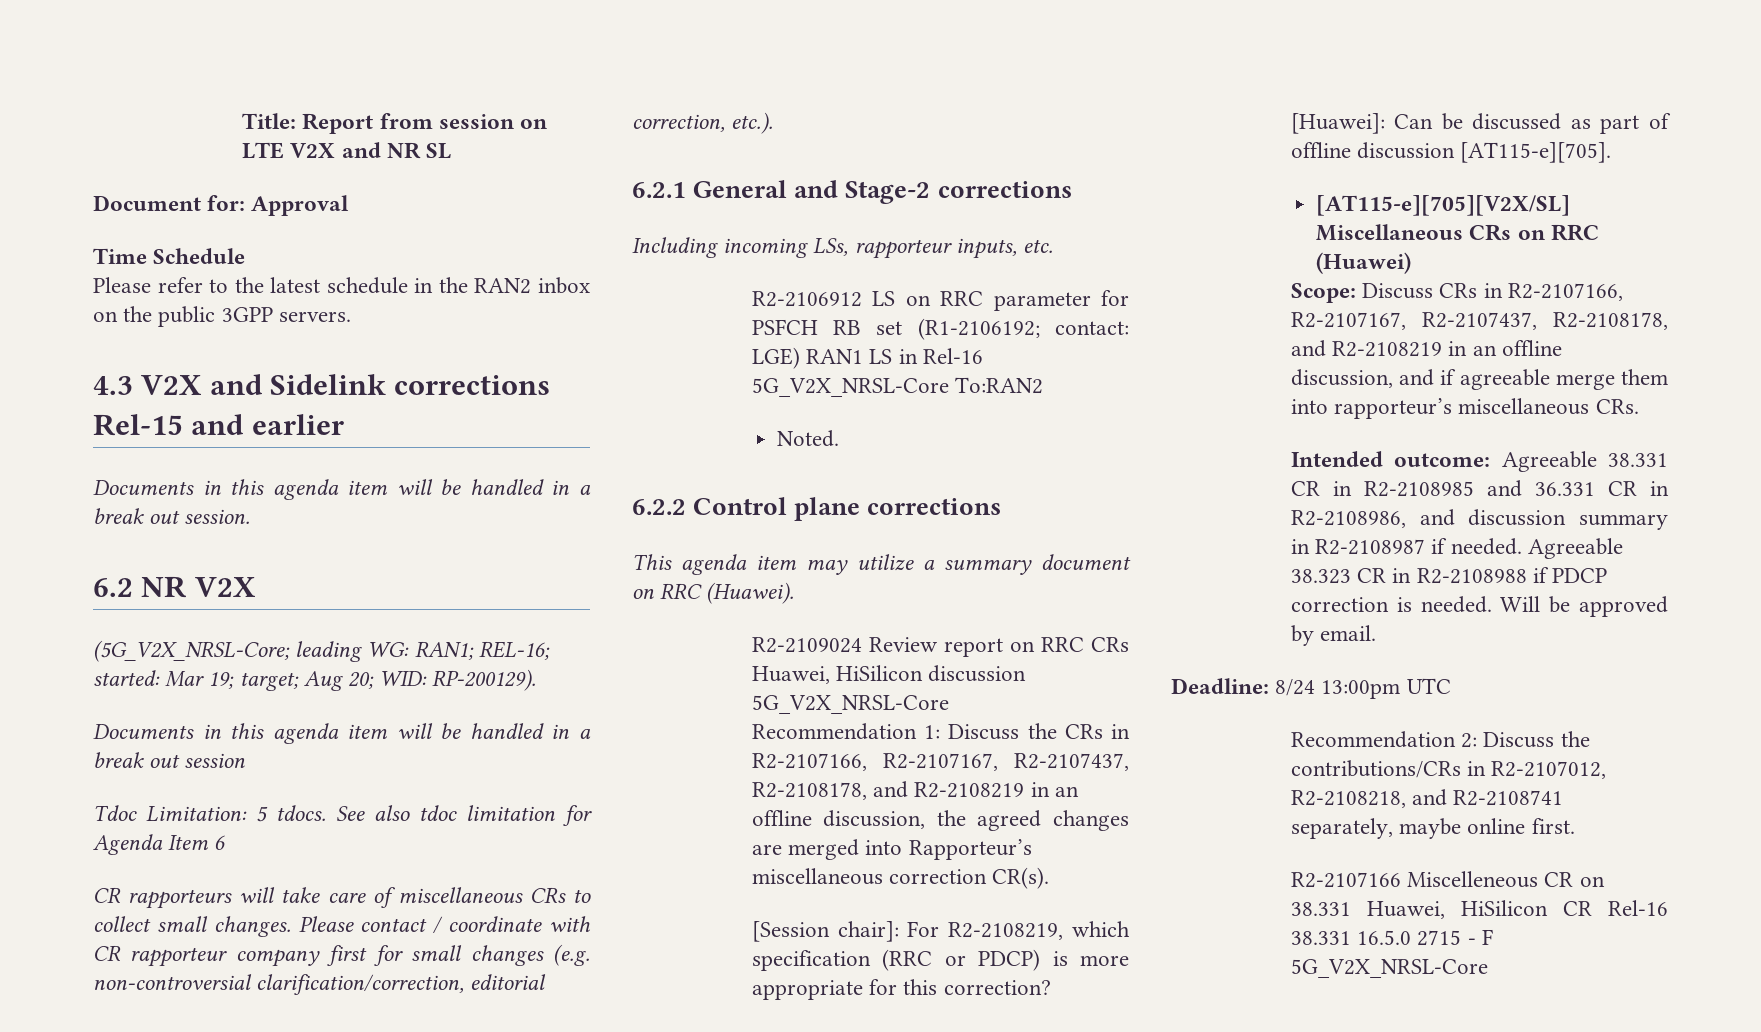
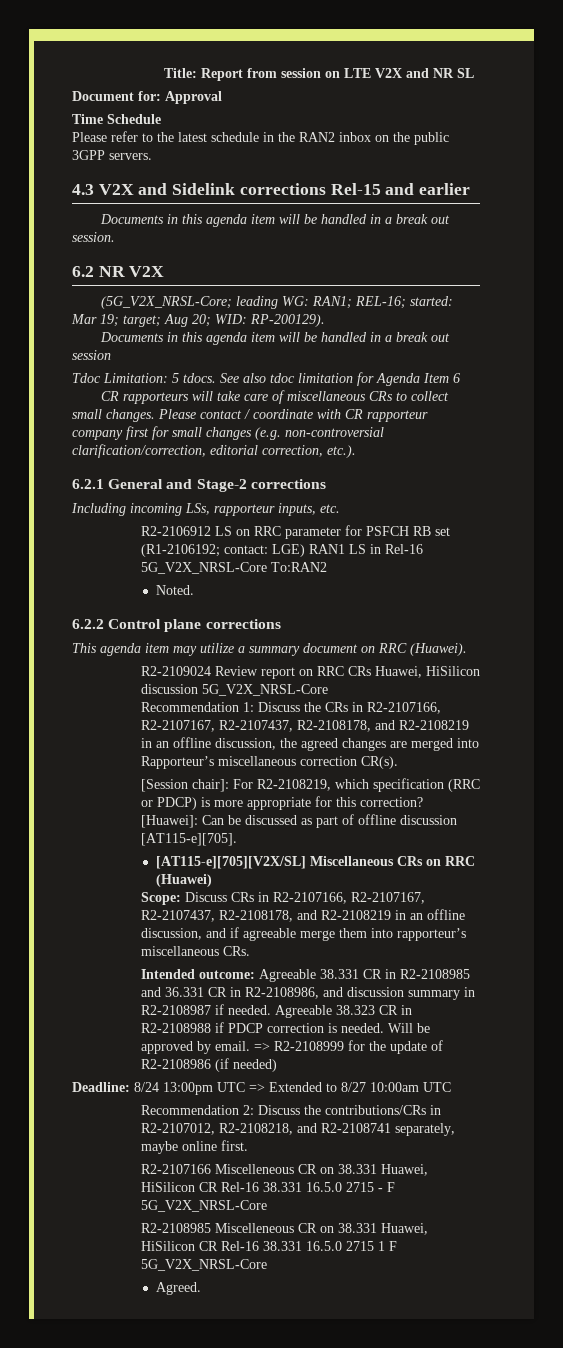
- Will be approved by email.
- Deadline: 8/24 13:00pm UTC
+ Will be approved by email. => R2-2108999 for the update of R2-2108986 (if needed)
+ Deadline: 8/24 13:00pm UTC => Extended to 8/27 10:00am UTC
+ R2-2108985 Miscelleneous CR on 38.331 Huawei, HiSilicon CR Rel-16 38.331 16.5.0 2715 1 F 5G_V2X_NRSL-Core
+ Agreed.

